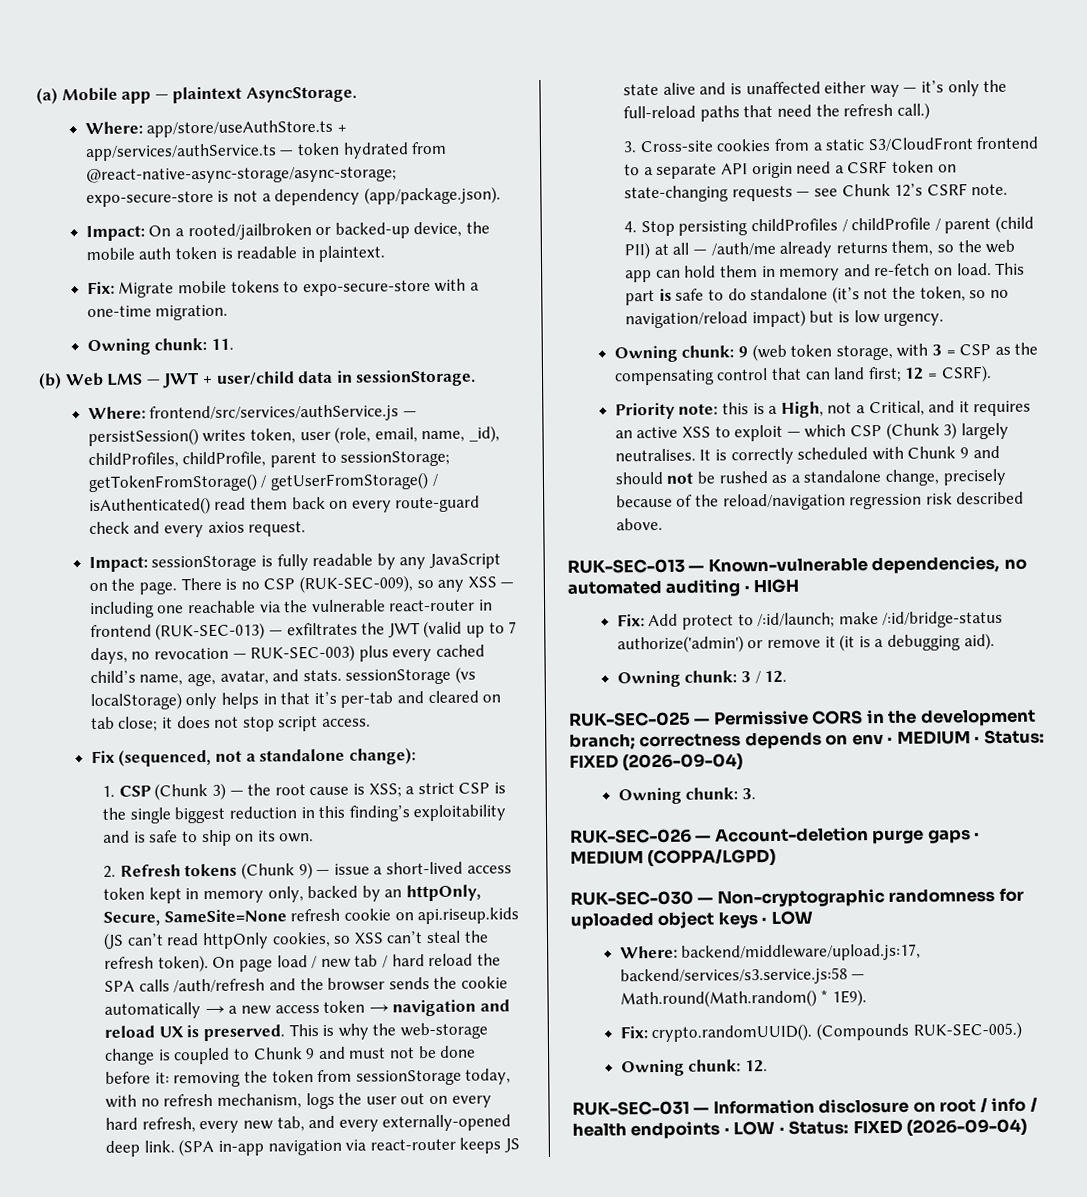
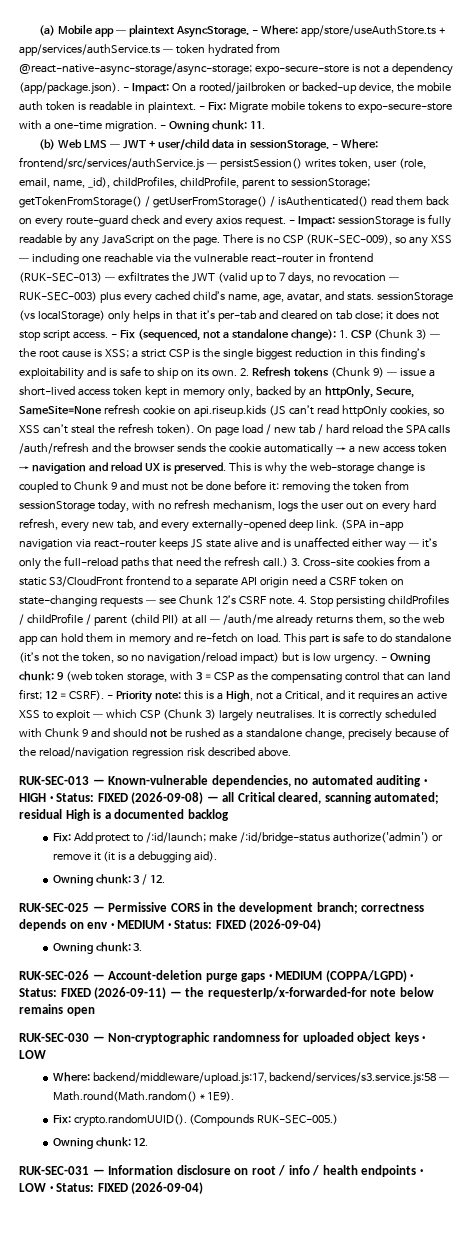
- (a) Mobile app — plaintext AsyncStorage.
- Where: app/store/useAuthStore.ts + app/services/authService.ts — token hydrated from @react-native-async-storage/async-storage; expo-secure-store is not a dependency (app/package.json).
- Impact: On a rooted/jailbroken or backed-up device, the mobile auth token is readable in plaintext.
- Fix: Migrate mobile tokens to expo-secure-store with a one-time migration.
- Owning chunk: 11.
+ (a) Mobile app — plaintext AsyncStorage. - Where: app/store/useAuthStore.ts + app/services/authService.ts — token hydrated from @react-native-async-storage/async-storage; expo-secure-store is not a dependency (app/package.json). - Impact: On a rooted/jailbroken or backed-up device, the mobile auth token is readable in plaintext. - Fix: Migrate mobile tokens to expo-secure-store with a one-time migration. - Owning chunk: 11.
- (b) Web LMS — JWT + user/child data in sessionStorage.
- Where: frontend/src/services/authService.js — persistSession() writes token, user (role, email, name, _id), childProfiles, childProfile, parent to sessionStorage; getTokenFromStorage() / getUserFromStorage() / isAuthenticated() read them back on every route-guard check and every axios request.
- Impact: sessionStorage is fully readable by any JavaScript on the page.
+ (b) Web LMS — JWT + user/child data in sessionStorage. - Where: frontend/src/services/authService.js — persistSession() writes token, user (role, email, name, _id), childProfiles, childProfile, parent to sessionStorage; getTokenFromStorage() / getUserFromStorage() / isAuthenticated() read them back on every route-guard check and every axios request. - Impact: sessionStorage is fully readable by any JavaScript on the page.
- it does not stop script access.
- Fix (sequenced, not a standalone change):
- 1. CSP (Chunk 3) — the root cause is XSS;
+ it does not stop script access. - Fix (sequenced, not a standalone change): 1. CSP (Chunk 3) — the root cause is XSS;
- a strict CSP is the single biggest reduction in this finding’s exploitability and is safe to ship on its own.
- 2. Refresh tokens (Chunk 9) — issue a short-lived access token kept in memory only, backed by an httpOnly, Secure, SameSite=None refresh cookie on api.riseup.kids (JS can’t read httpOnly cookies, so XSS can’t steal the refresh token).
+ a strict CSP is the single biggest reduction in this finding’s exploitability and is safe to ship on its own. 2. Refresh tokens (Chunk 9) — issue a short-lived access token kept in memory only, backed by an httpOnly, Secure, SameSite=None refresh cookie on api.riseup.kids (JS can’t read httpOnly cookies, so XSS can’t steal the refresh token).
- (SPA in-app navigation via react-router keeps JS state alive and is unaffected either way — it’s only the full-reload paths that need the refresh call.)
- 3. Cross-site cookies from a static S3/CloudFront frontend to a separate API origin need a CSRF token on state-changing requests — see Chunk 12’s CSRF note.
- 4. Stop persisting childProfiles / childProfile / parent (child PII) at all — /auth/me already returns them, so the web app can hold them in memory and re-fetch on load.
+ (SPA in-app navigation via react-router keeps JS state alive and is unaffected either way — it’s only the full-reload paths that need the refresh call.) 3. Cross-site cookies from a static S3/CloudFront frontend to a separate API origin need a CSRF token on state-changing requests — see Chunk 12’s CSRF note. 4. Stop persisting childProfiles / childProfile / parent (child PII) at all — /auth/me already returns them, so the web app can hold them in memory and re-fetch on load.
- This part is safe to do standalone (it’s not the token, so no navigation/reload impact) but is low urgency.
- Owning chunk:
+ This part is safe to do standalone (it’s not the token, so no navigation/reload impact) but is low urgency. - Owning chunk:
- 12 = CSRF).
- Priority note:
+ 12 = CSRF). - Priority note:
- RUK-SEC-013 — Known-vulnerable dependencies, no automated auditing · HIGH
+ RUK-SEC-013 — Known-vulnerable dependencies, no automated auditing · HIGH · Status: FIXED (2026-09-08) — all Critical cleared, scanning automated; residual High is a documented backlog
- RUK-SEC-026 — Account-deletion purge gaps · MEDIUM (COPPA/LGPD)
+ RUK-SEC-026 — Account-deletion purge gaps · MEDIUM (COPPA/LGPD) · Status: FIXED (2026-09-11) — the requesterIp/x-forwarded-for note below remains open

